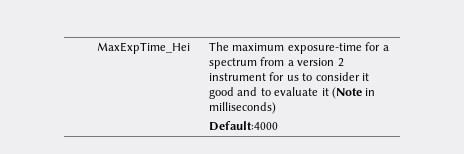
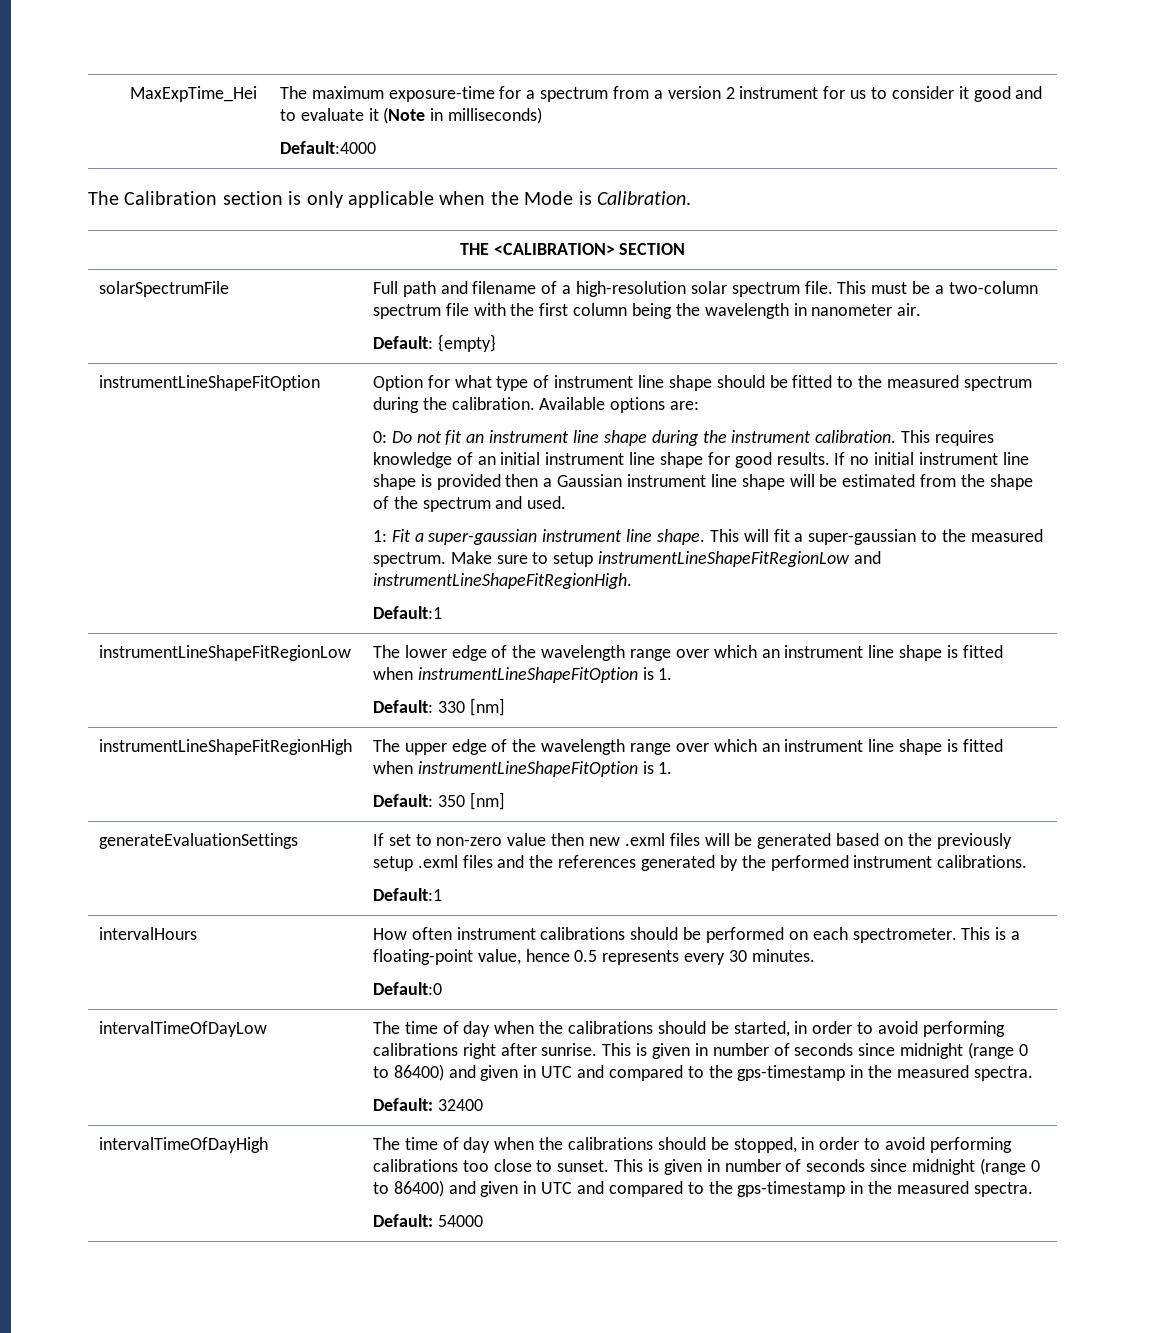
+ The Calibration section is only applicable when the Mode is Calibration.
+ THE <CALIBRATION> SECTION
+ solarSpectrumFile | Full path and filename of a high-resolution solar spectrum file. This must be a two-column spectrum file with the first column being the wavelength in nanometer air.
+ Default: {empty}
+ instrumentLineShapeFitOption | Option for what type of instrument line shape should be fitted to the measured spectrum during the calibration. Available options are:
+ 0: Do not fit an instrument line shape during the instrument calibration. This requires knowledge of an initial instrument line shape for good results. If no initial instrument line shape is provided then a Gaussian instrument line shape will be estimated from the shape of the spectrum and used.
+ 1: Fit a super-gaussian instrument line shape. This will fit a super-gaussian to the measured spectrum. Make sure to setup instrumentLineShapeFitRegionLow and instrumentLineShapeFitRegionHigh.
+ Default:1
+ instrumentLineShapeFitRegionLow | The lower edge of the wavelength range over which an instrument line shape is fitted when instrumentLineShapeFitOption is 1.
+ Default: 330 [nm]
+ instrumentLineShapeFitRegionHigh | The upper edge of the wavelength range over which an instrument line shape is fitted when instrumentLineShapeFitOption is 1.
+ Default: 350 [nm]
+ generateEvaluationSettings | If set to non-zero value then new .exml files will be generated based on the previously setup .exml files and the references generated by the performed instrument calibrations.
+ Default:1
+ intervalHours | How often instrument calibrations should be performed on each spectrometer. This is a floating-point value, hence 0.5 represents every 30 minutes.
+ Default:0
+ intervalTimeOfDayLow | The time of day when the calibrations should be started, in order to avoid performing calibrations right after sunrise. This is given in number of seconds since midnight (range 0 to 86400) and given in UTC and compared to the gps-timestamp in the measured spectra.
+ Default: 32400
+ intervalTimeOfDayHigh | The time of day when the calibrations should be stopped, in order to avoid performing calibrations too close to sunset. This is given in number of seconds since midnight (range 0 to 86400) and given in UTC and compared to the gps-timestamp in the measured spectra.
+ Default: 54000

